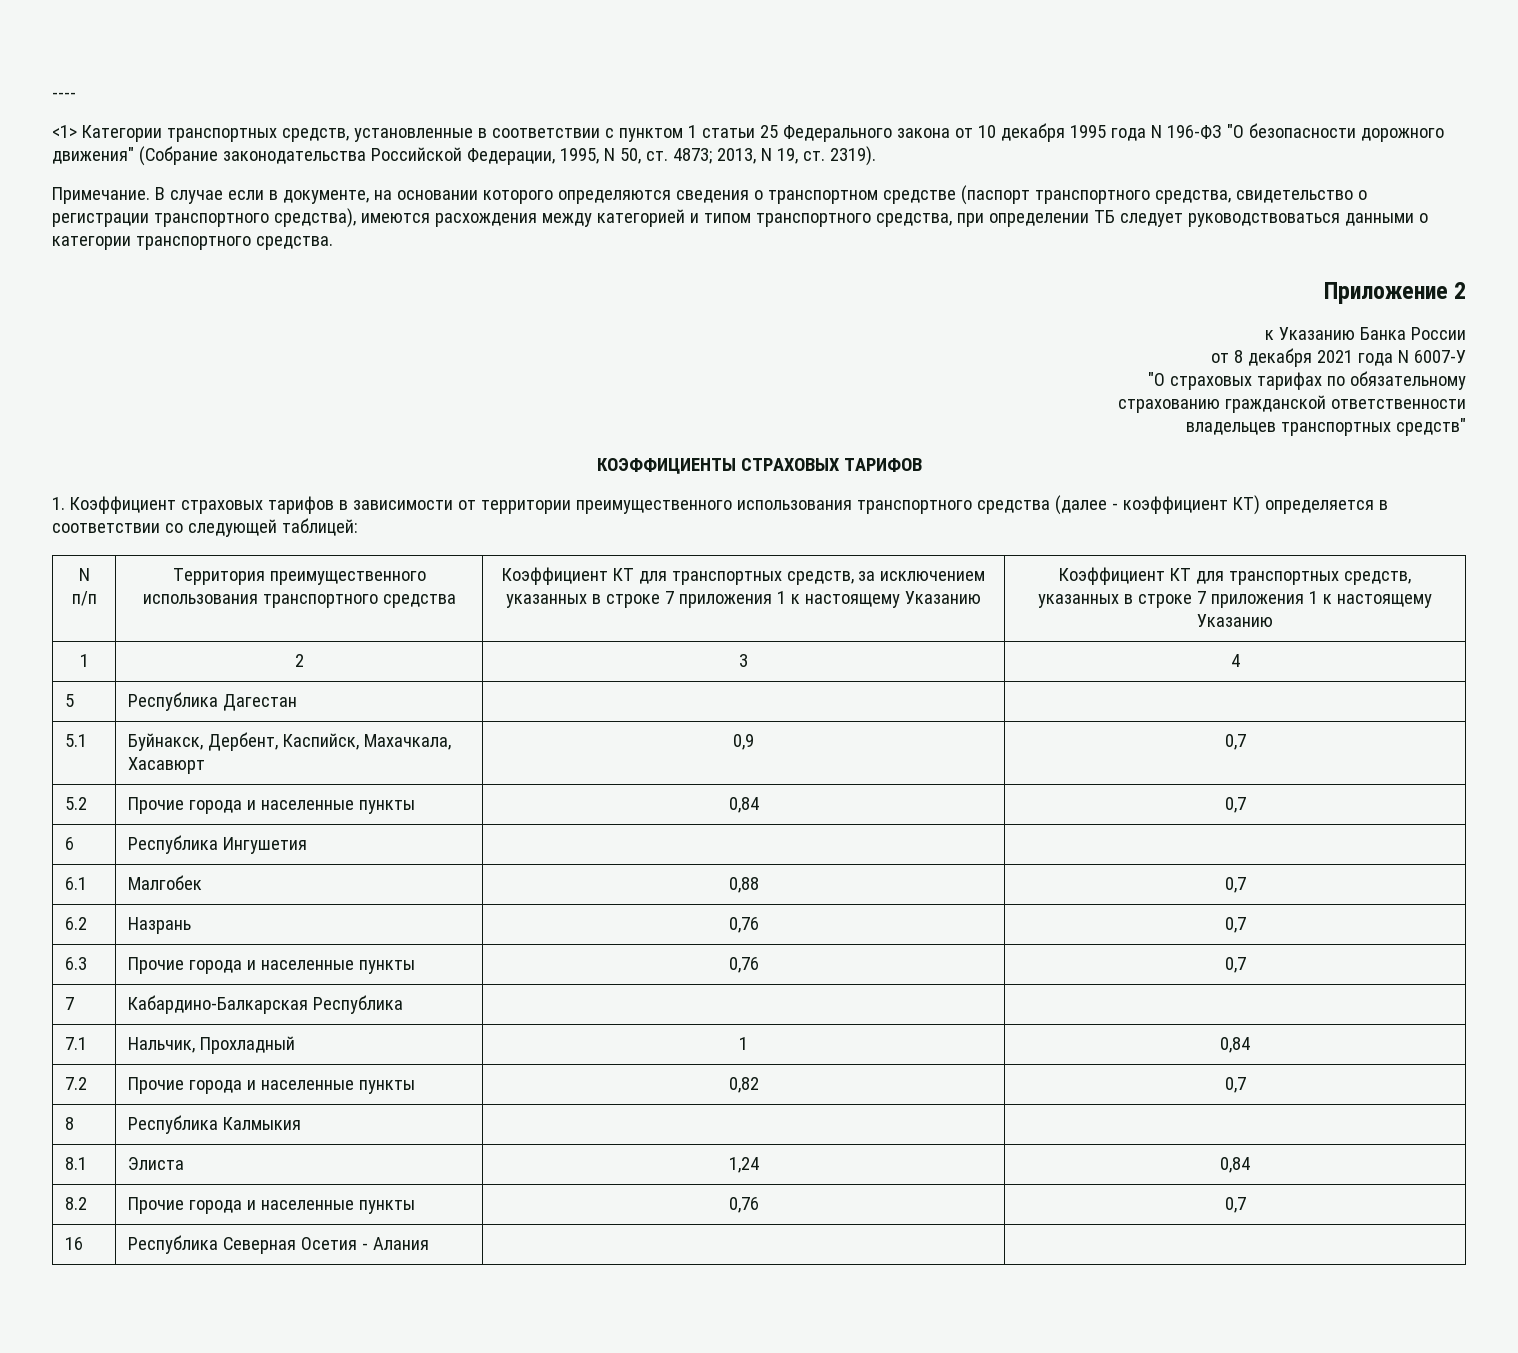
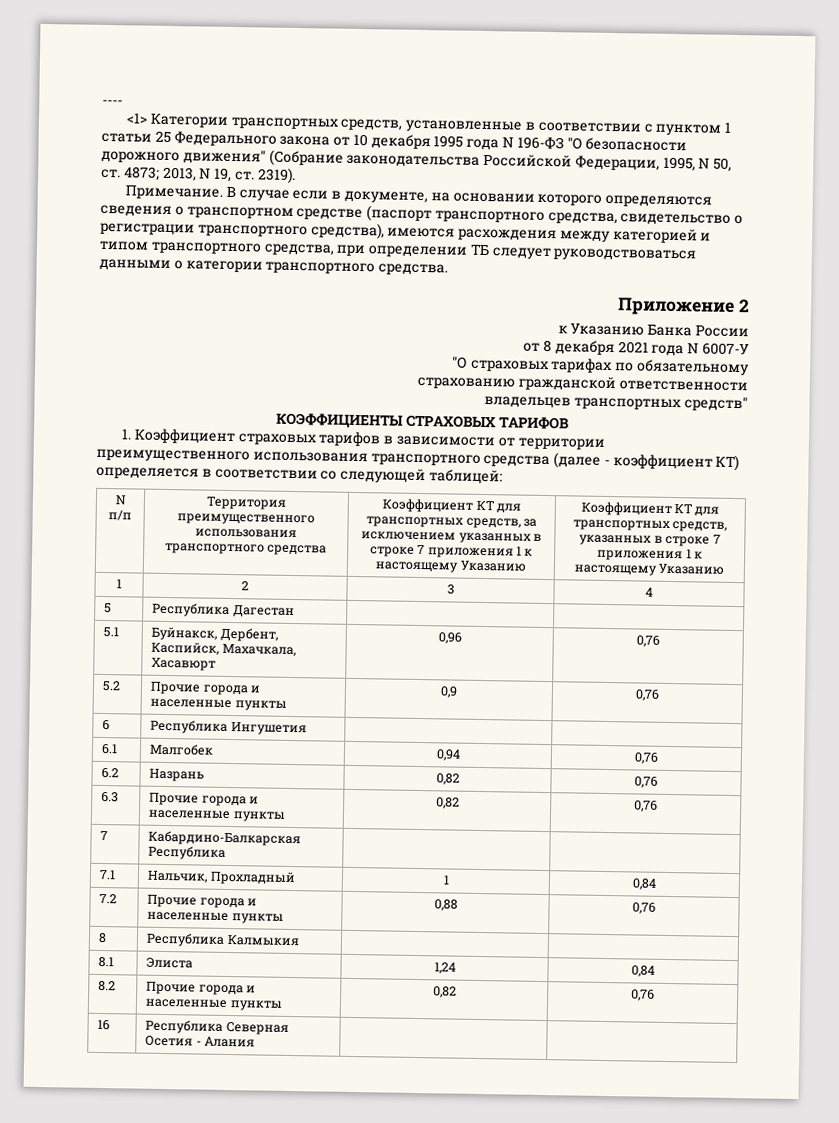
- 5.1 | Буйнакск, Дербент, Каспийск, Махачкала, Хасавюрт | 0,9 | 0,7
+ 5.1 | Буйнакск, Дербент, Каспийск, Махачкала, Хасавюрт | 0,96 | 0,76
- 5.2 | Прочие города и населенные пункты | 0,84 | 0,7
+ 5.2 | Прочие города и населенные пункты | 0,9 | 0,76
- 6.1 | Малгобек | 0,88 | 0,7
+ 6.1 | Малгобек | 0,94 | 0,76
- 6.2 | Назрань | 0,76 | 0,7
+ 6.2 | Назрань | 0,82 | 0,76
- 6.3 | Прочие города и населенные пункты | 0,76 | 0,7
+ 6.3 | Прочие города и населенные пункты | 0,82 | 0,76
- 7.2 | Прочие города и населенные пункты | 0,82 | 0,7
+ 7.2 | Прочие города и населенные пункты | 0,88 | 0,76
- 8.2 | Прочие города и населенные пункты | 0,76 | 0,7
+ 8.2 | Прочие города и населенные пункты | 0,82 | 0,76

